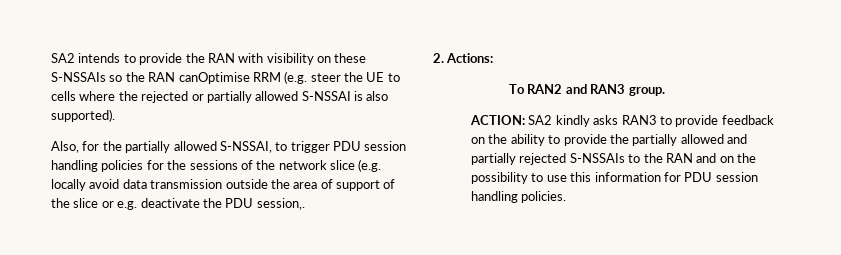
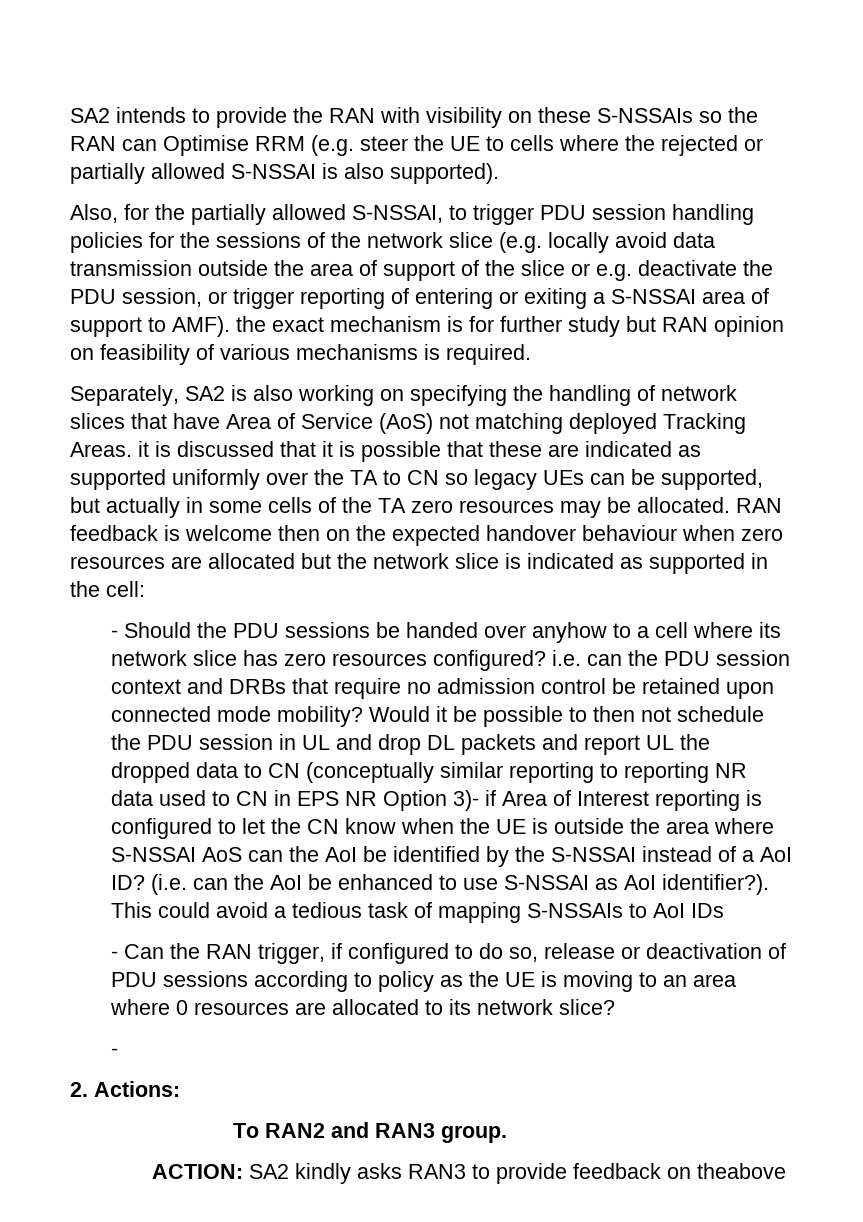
- SA2 intends to provide the RAN with visibility on these S-NSSAIs so the RAN canOptimise RRM (e.g. steer the UE to cells where the rejected or partially allowed S-NSSAI is also supported).
+ SA2 intends to provide the RAN with visibility on these S-NSSAIs so the RAN can Optimise RRM (e.g. steer the UE to cells where the rejected or partially allowed S-NSSAI is also supported).
- Also, for the partially allowed S-NSSAI, to trigger PDU session handling policies for the sessions of the network slice (e.g. locally avoid data transmission outside the area of support of the slice or e.g. deactivate the PDU session,.
+ Also, for the partially allowed S-NSSAI, to trigger PDU session handling policies for the sessions of the network slice (e.g. locally avoid data transmission outside the area of support of the slice or e.g. deactivate the PDU session, or trigger reporting of entering or exiting a S-NSSAI area of support to AMF). the exact mechanism is for further study but RAN opinion on feasibility of various mechanisms is required.
+ Separately, SA2 is also working on specifying the handling of network slices that have Area of Service (AoS) not matching deployed Tracking Areas. it is discussed that it is possible that these are indicated as supported uniformly over the TA to CN so legacy UEs can be supported, but actually in some cells of the TA zero resources may be allocated. RAN feedback is welcome then on the expected handover behaviour when zero resources are allocated but the network slice is indicated as supported in the cell:
+ - Should the PDU sessions be handed over anyhow to a cell where its network slice has zero resources configured? i.e. can the PDU session context and DRBs that require no admission control be retained upon connected mode mobility? Would it be possible to then not schedule the PDU session in UL and drop DL packets and report UL the dropped data to CN (conceptually similar reporting to reporting NR data used to CN in EPS NR Option 3)- if Area of Interest reporting is configured to let the CN know when the UE is outside the area where S-NSSAI AoS can the AoI be identified by the S-NSSAI instead of a AoI ID? (i.e. can the AoI be enhanced to use S-NSSAI as AoI identifier?). This could avoid a tedious task of mapping S-NSSAIs to AoI IDs
+ - Can the RAN trigger, if configured to do so, release or deactivation of PDU sessions according to policy as the UE is moving to an area where 0 resources are allocated to its network slice?
+ -
- ACTION: SA2 kindly asks RAN3 to provide feedback on the ability to provide the partially allowed and partially rejected S-NSSAIs to the RAN and on the possibility to use this information for PDU session handling policies.
+ ACTION: SA2 kindly asks RAN3 to provide feedback on theabove

